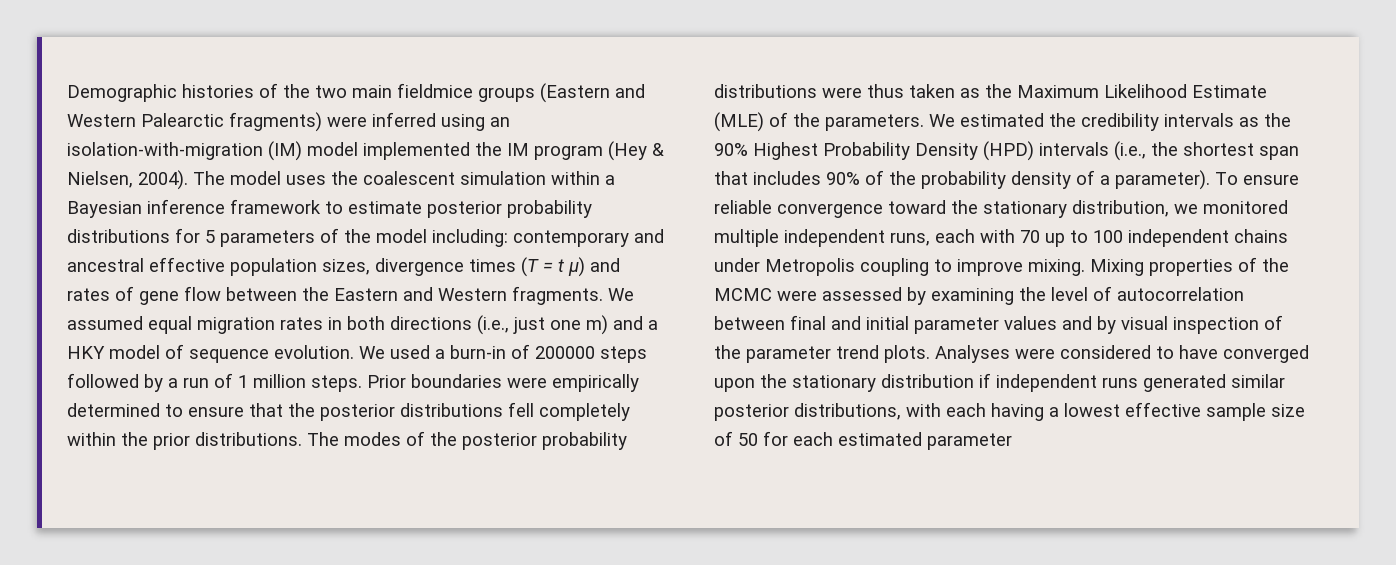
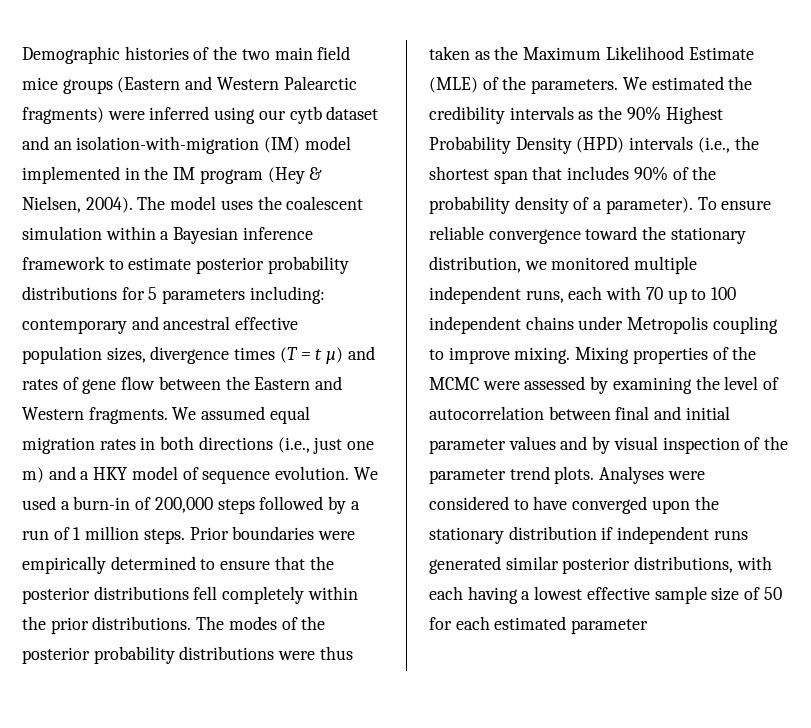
- Demographic histories of the two main fieldmice groups (Eastern and Western Palearctic fragments) were inferred using an isolation-with-migration (IM) model implemented the IM program (Hey & Nielsen, 2004).
+ Demographic histories of the two main field mice groups (Eastern and Western Palearctic fragments) were inferred using our cytb dataset and an isolation-with-migration (IM) model implemented in the IM program (Hey & Nielsen, 2004).
- The model uses the coalescent simulation within a Bayesian inference framework to estimate posterior probability distributions for 5 parameters of the model including: contemporary and ancestral effective population sizes, divergence times (T = t µ) and rates of gene flow between the Eastern and Western fragments.
+ The model uses the coalescent simulation within a Bayesian inference framework to estimate posterior probability distributions for 5 parameters including: contemporary and ancestral effective population sizes, divergence times (T = t µ) and rates of gene flow between the Eastern and Western fragments.
- We used a burn-in of 200000 steps followed by a run of 1 million steps.
+ We used a burn-in of 200,000 steps followed by a run of 1 million steps.

